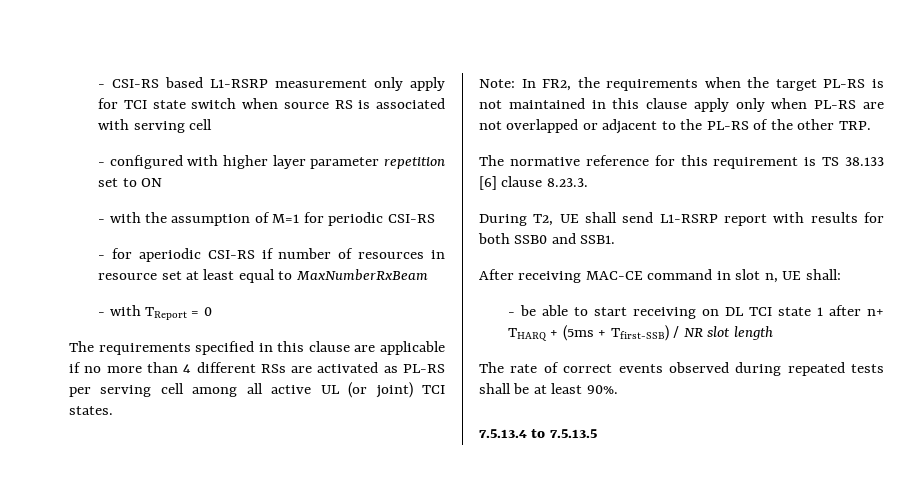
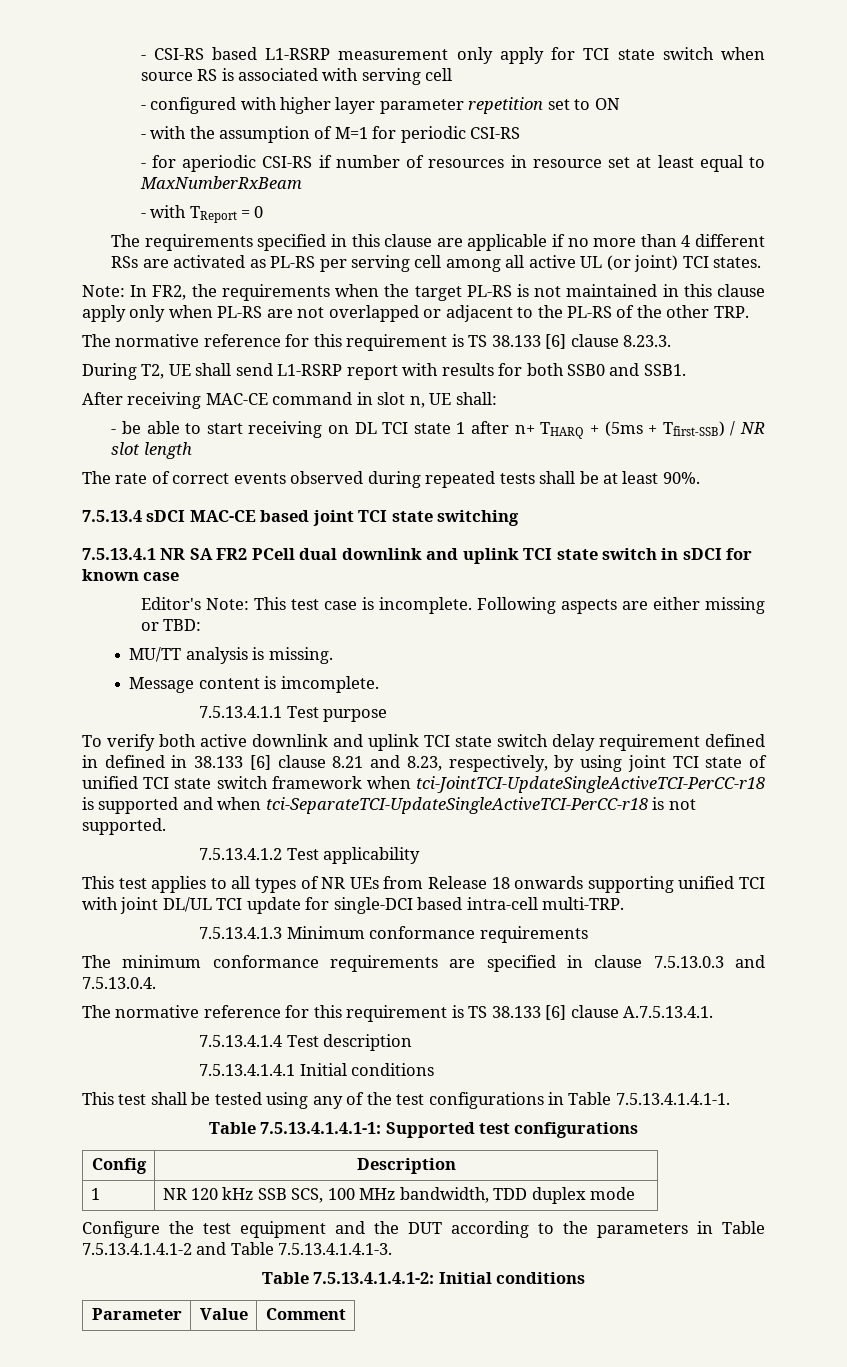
- 7.5.13.4 to 7.5.13.5
+ 7.5.13.4 sDCI MAC-CE based joint TCI state switching
+ 7.5.13.4.1 NR SA FR2 PCell dual downlink and uplink TCI state switch in sDCI for known case
+ Editor's Note: This test case is incomplete. Following aspects are either missing or TBD:
+ MU/TT analysis is missing.
+ Message content is imcomplete.
+ 7.5.13.4.1.1 Test purpose
+ To verify both active downlink and uplink TCI state switch delay requirement defined in defined in 38.133 [6] clause 8.21 and 8.23, respectively, by using joint TCI state of unified TCI state switch framework when tci-JointTCI-UpdateSingleActiveTCI-PerCC-r18 is supported and when tci-SeparateTCI-UpdateSingleActiveTCI-PerCC-r18 is not supported.
+ 7.5.13.4.1.2 Test applicability
+ This test applies to all types of NR UEs from Release 18 onwards supporting unified TCI with joint DL/UL TCI update for single-DCI based intra-cell multi-TRP.
+ 7.5.13.4.1.3 Minimum conformance requirements
+ The minimum conformance requirements are specified in clause 7.5.13.0.3 and 7.5.13.0.4.
+ The normative reference for this requirement is TS 38.133 [6] clause A.7.5.13.4.1.
+ 7.5.13.4.1.4 Test description
+ 7.5.13.4.1.4.1 Initial conditions
+ This test shall be tested using any of the test configurations in Table 7.5.13.4.1.4.1-1.
+ Table 7.5.13.4.1.4.1-1: Supported test configurations
+ Config | Description
+ 1 | NR 120 kHz SSB SCS, 100 MHz bandwidth, TDD duplex mode
+ Configure the test equipment and the DUT according to the parameters in Table 7.5.13.4.1.4.1-2 and Table 7.5.13.4.1.4.1-3.
+ Table 7.5.13.4.1.4.1-2: Initial conditions
+ Parameter | Value | Comment

